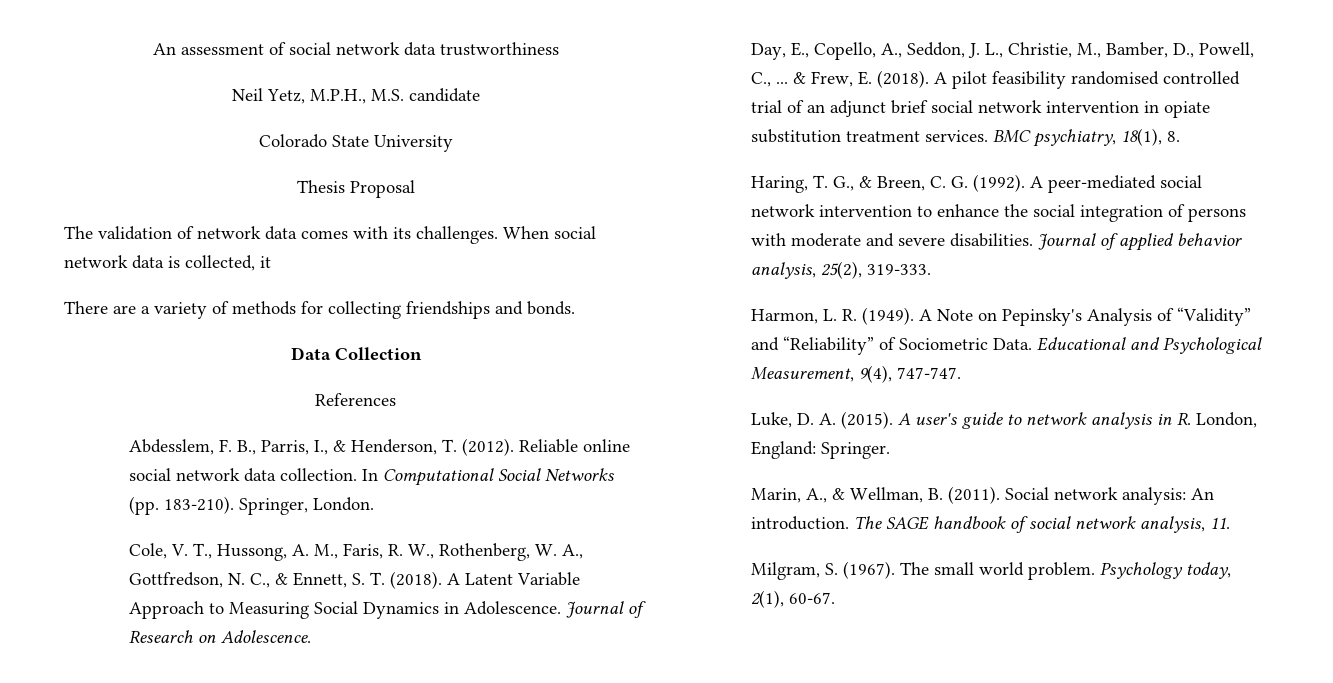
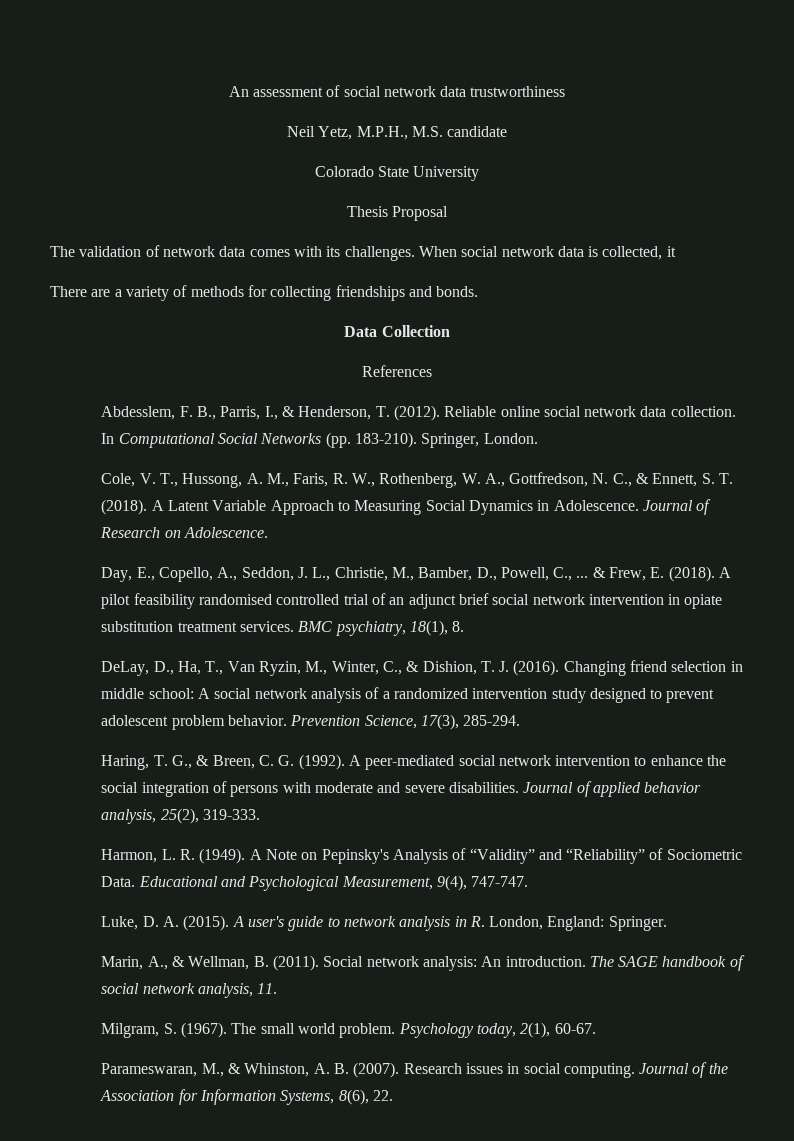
+ DeLay, D., Ha, T., Van Ryzin, M., Winter, C., & Dishion, T. J. (2016). Changing friend selection in middle school: A social network analysis of a randomized intervention study designed to prevent adolescent problem behavior. Prevention Science, 17(3), 285-294.
+ Parameswaran, M., & Whinston, A. B. (2007). Research issues in social computing. Journal of the Association for Information Systems, 8(6), 22.

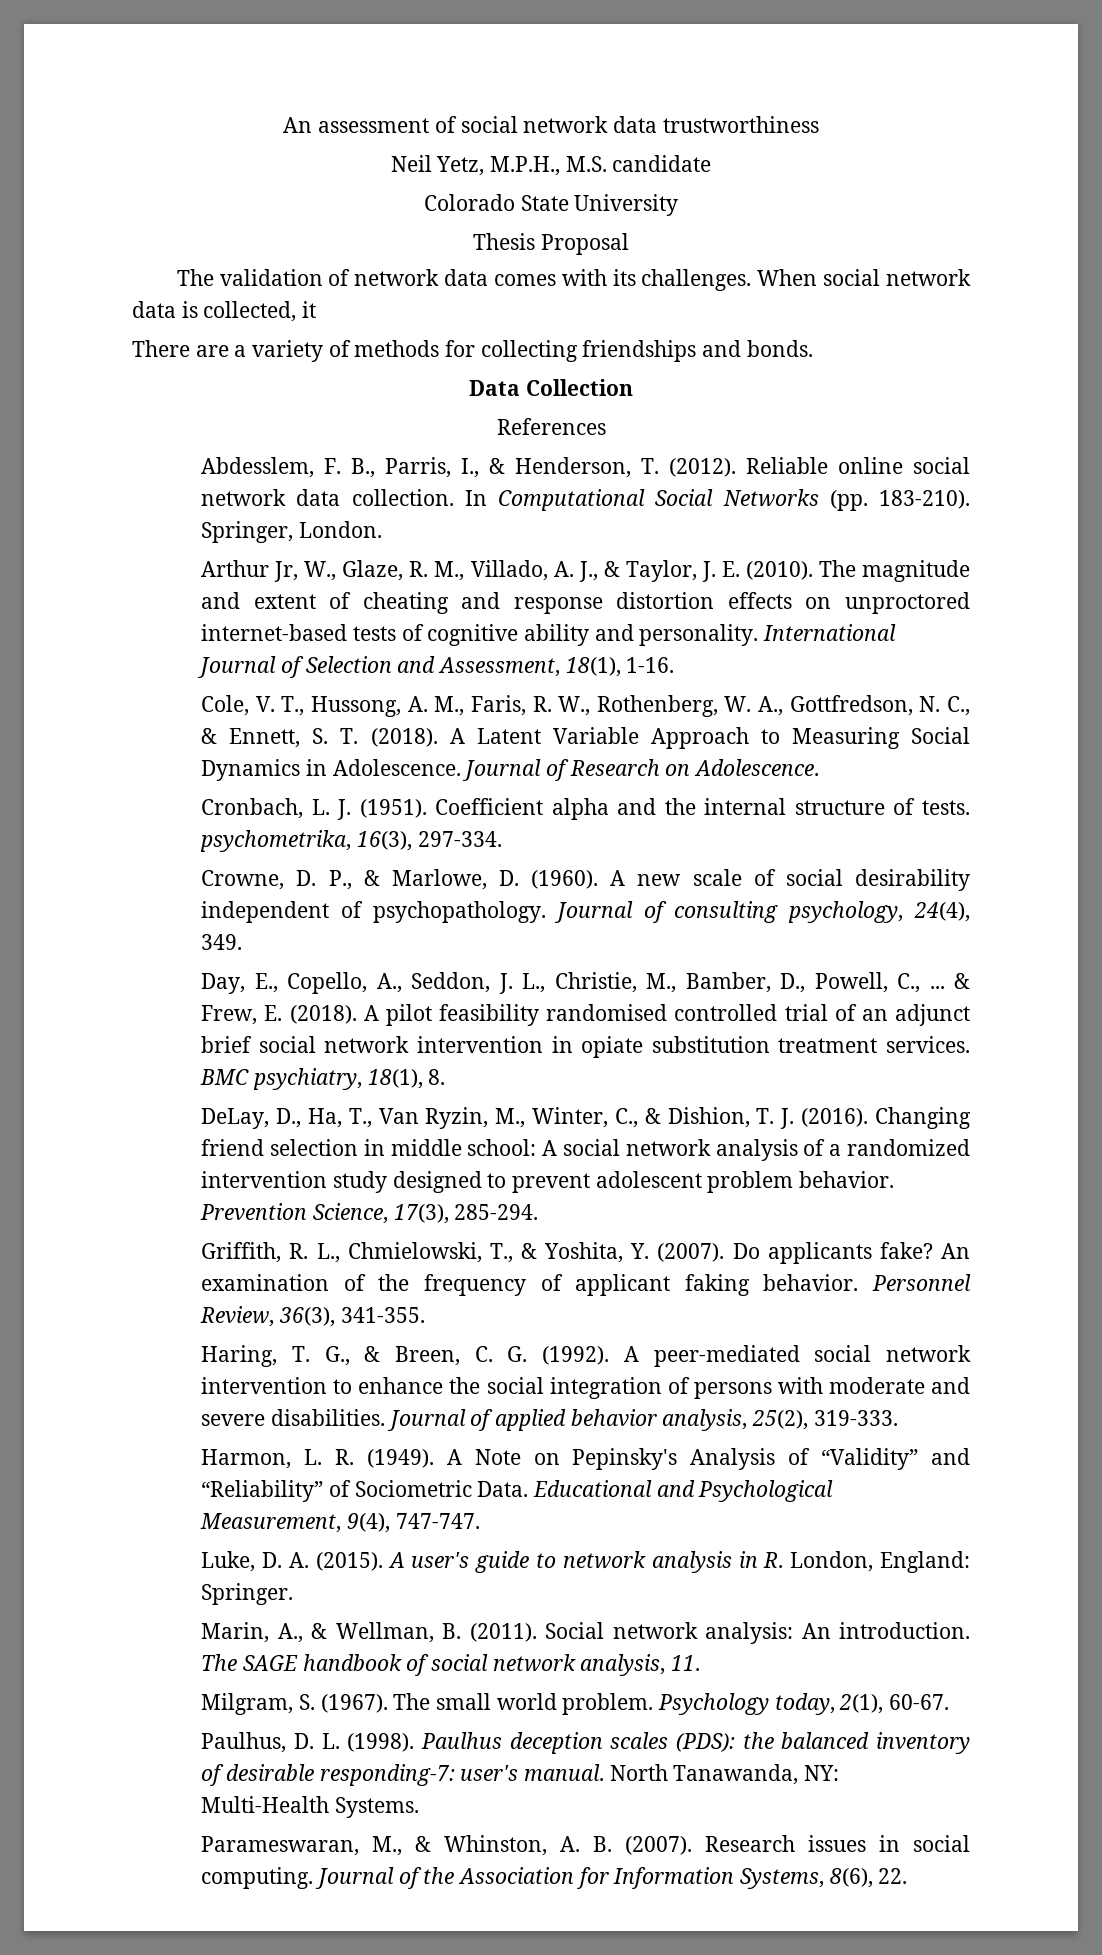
+ Arthur Jr, W., Glaze, R. M., Villado, A. J., & Taylor, J. E. (2010). The magnitude and extent of cheating and response distortion effects on unproctored internet‐based tests of cognitive ability and personality. International Journal of Selection and Assessment, 18(1), 1-16.
+ Cronbach, L. J. (1951). Coefficient alpha and the internal structure of tests. psychometrika, 16(3), 297-334.
+ Crowne, D. P., & Marlowe, D. (1960). A new scale of social desirability independent of psychopathology. Journal of consulting psychology, 24(4), 349.
+ Griffith, R. L., Chmielowski, T., & Yoshita, Y. (2007). Do applicants fake? An examination of the frequency of applicant faking behavior. Personnel Review, 36(3), 341-355.
+ Paulhus, D. L. (1998). Paulhus deception scales (PDS): the balanced inventory of desirable responding-7: user's manual. North Tanawanda, NY: Multi-Health Systems.

